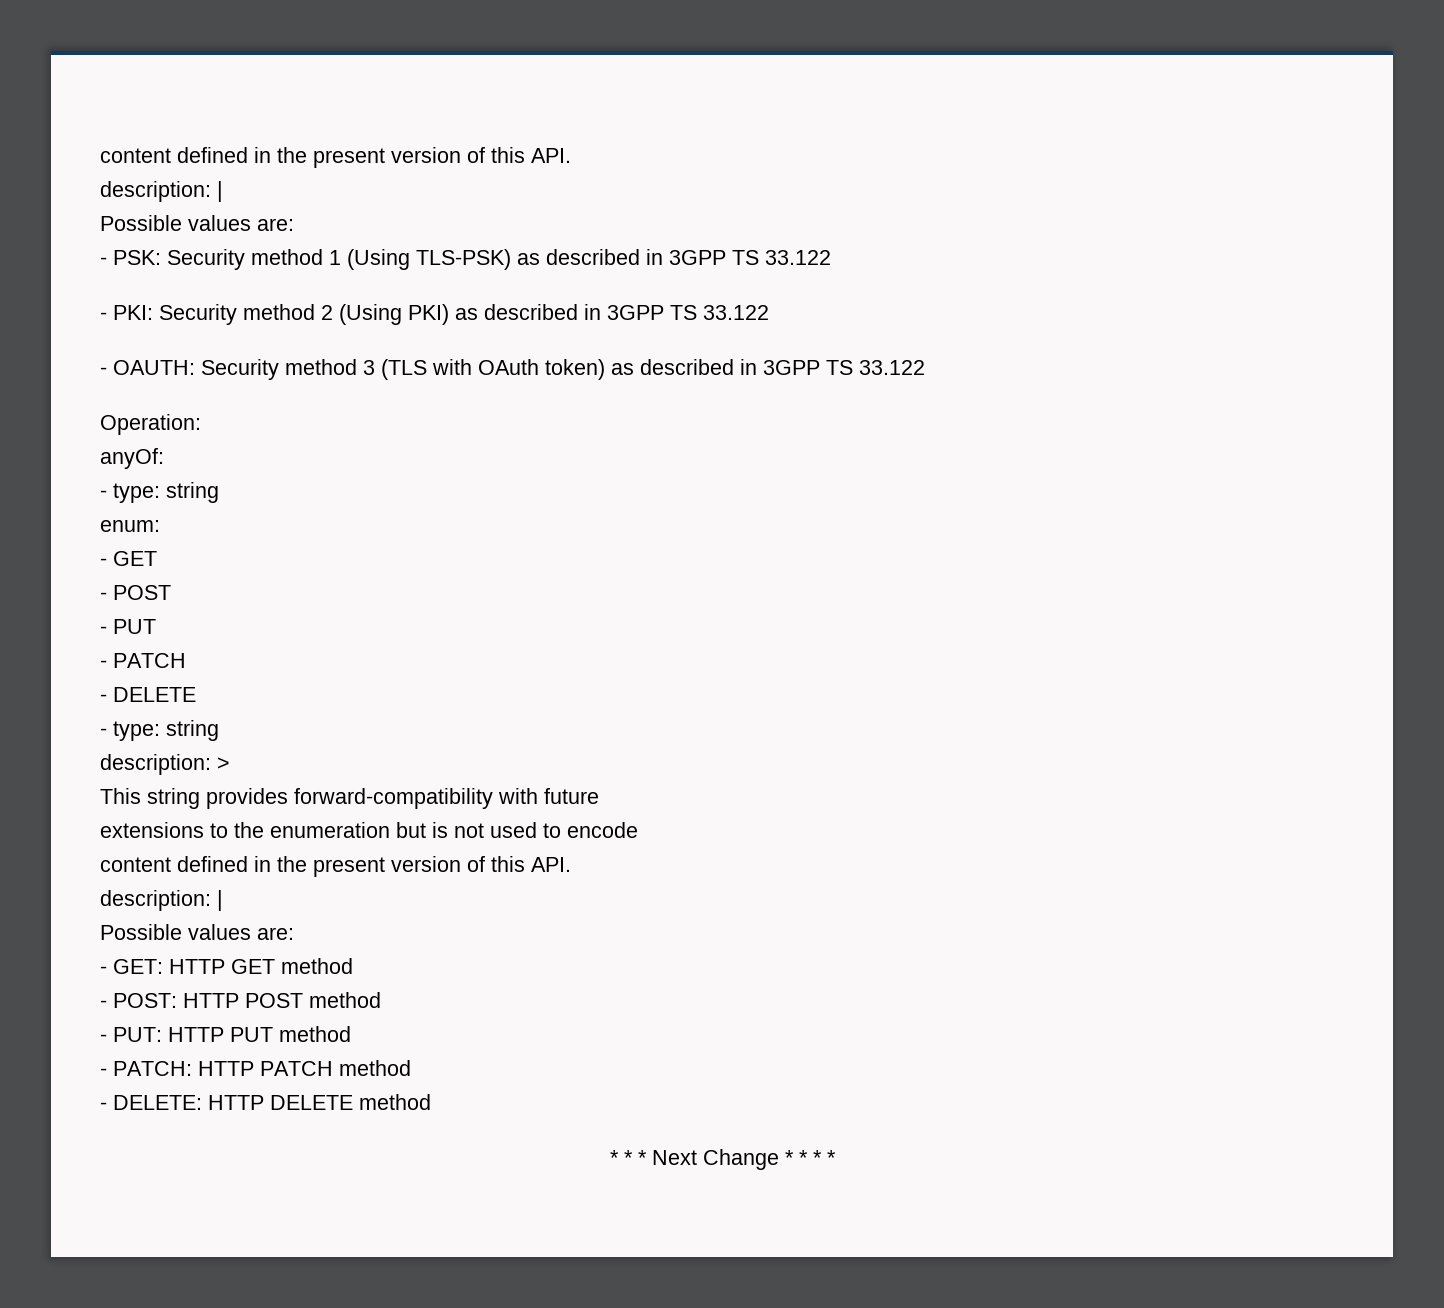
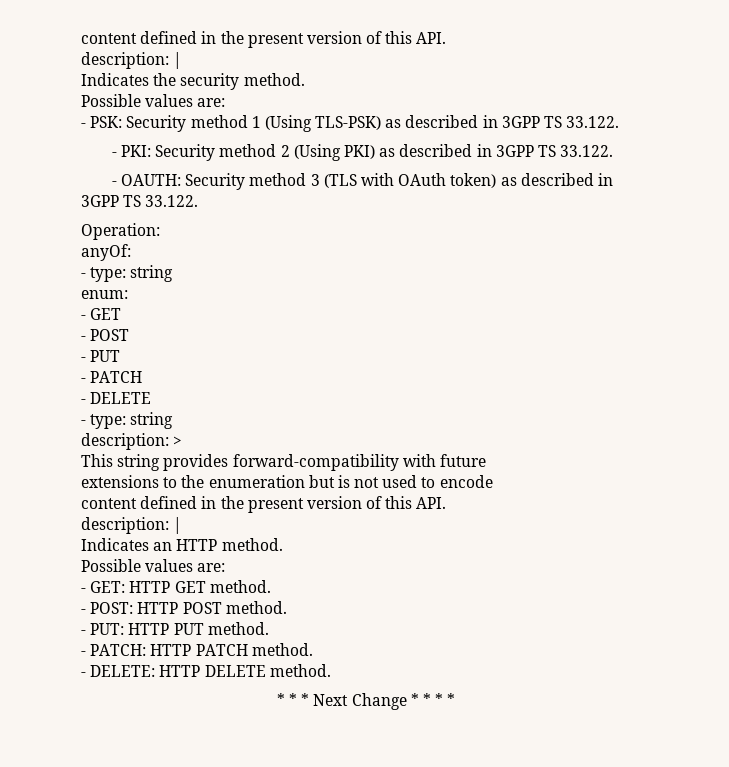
+ Indicates the security method.
- - PSK: Security method 1 (Using TLS-PSK) as described in 3GPP TS 33.122
+ - PSK: Security method 1 (Using TLS-PSK) as described in 3GPP TS 33.122.
- - PKI: Security method 2 (Using PKI) as described in 3GPP TS 33.122
+ - PKI: Security method 2 (Using PKI) as described in 3GPP TS 33.122.
- - OAUTH: Security method 3 (TLS with OAuth token) as described in 3GPP TS 33.122
+ - OAUTH: Security method 3 (TLS with OAuth token) as described in 3GPP TS 33.122.
+ Indicates an HTTP method.
- - GET: HTTP GET method
+ - GET: HTTP GET method.
- - POST: HTTP POST method
+ - POST: HTTP POST method.
- - PUT: HTTP PUT method
+ - PUT: HTTP PUT method.
- - PATCH: HTTP PATCH method
+ - PATCH: HTTP PATCH method.
- - DELETE: HTTP DELETE method
+ - DELETE: HTTP DELETE method.

